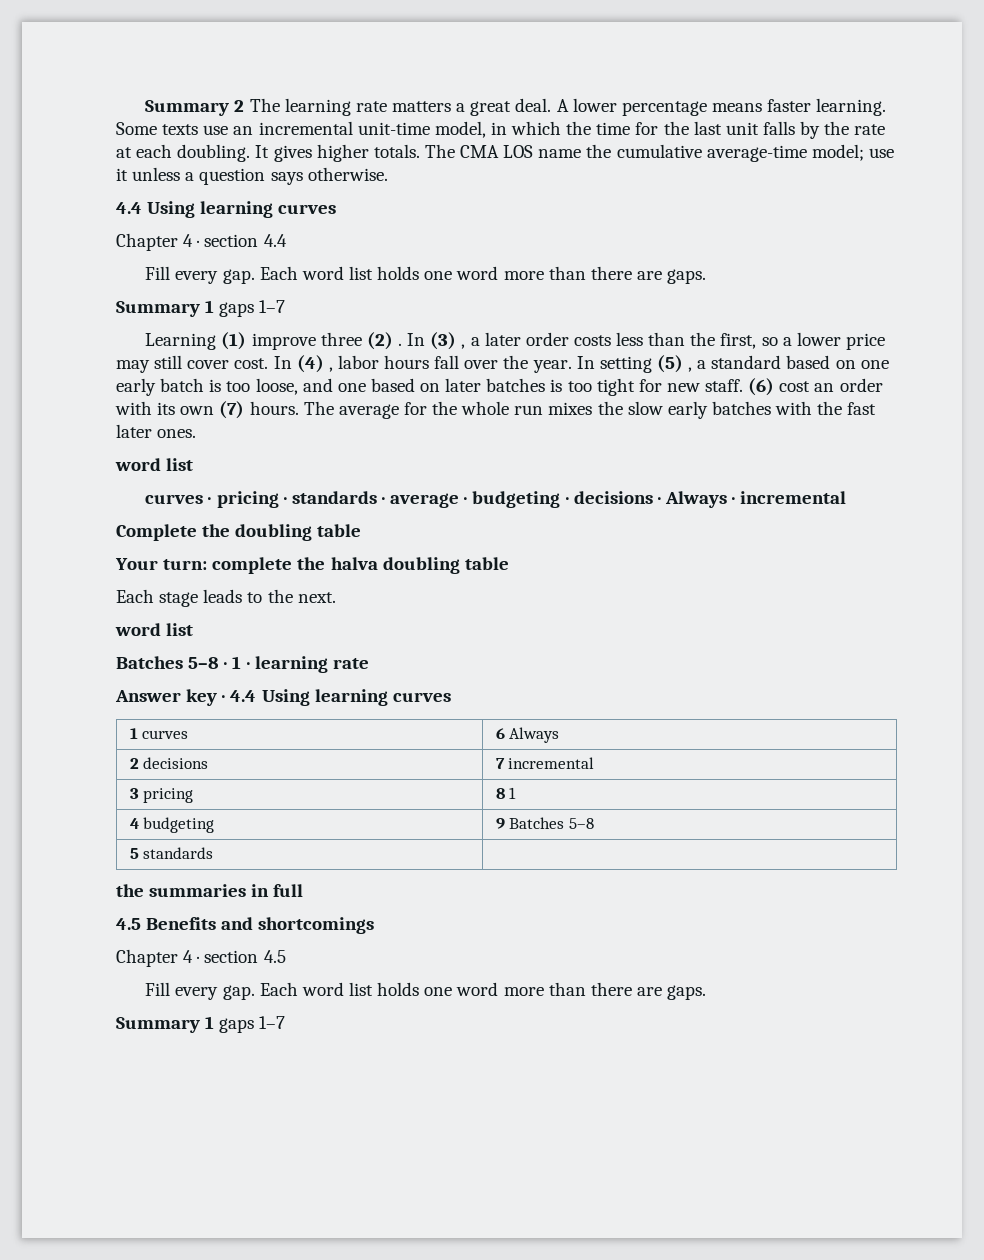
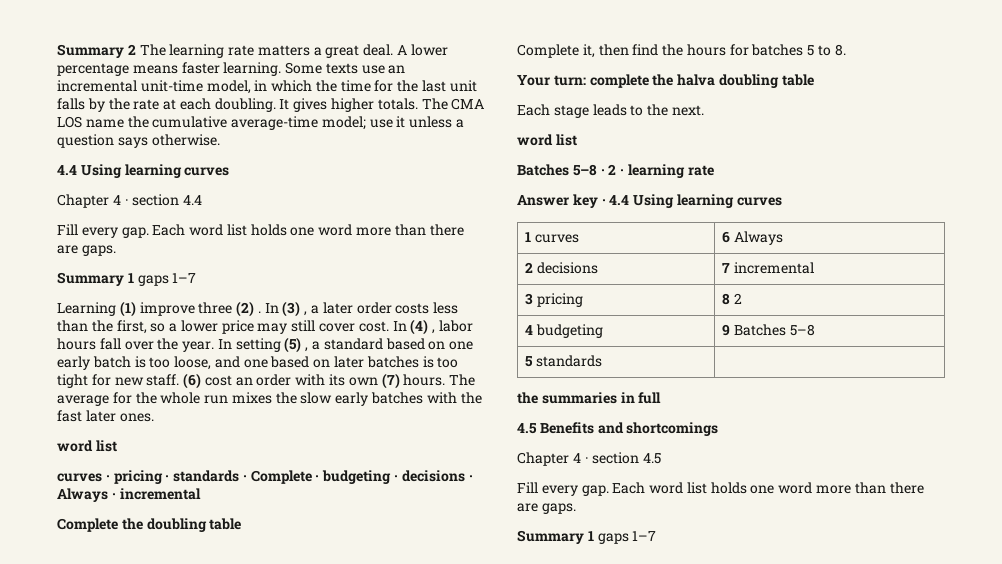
- curves · pricing · standards · average · budgeting · decisions · Always · incremental
+ curves · pricing · standards · Complete · budgeting · decisions · Always · incremental
+ Complete it, then find the hours for batches 5 to 8.
- Batches 5–8 · 1 · learning rate
+ Batches 5–8 · 2 · learning rate
- 3 pricing | 8 1
+ 3 pricing | 8 2

